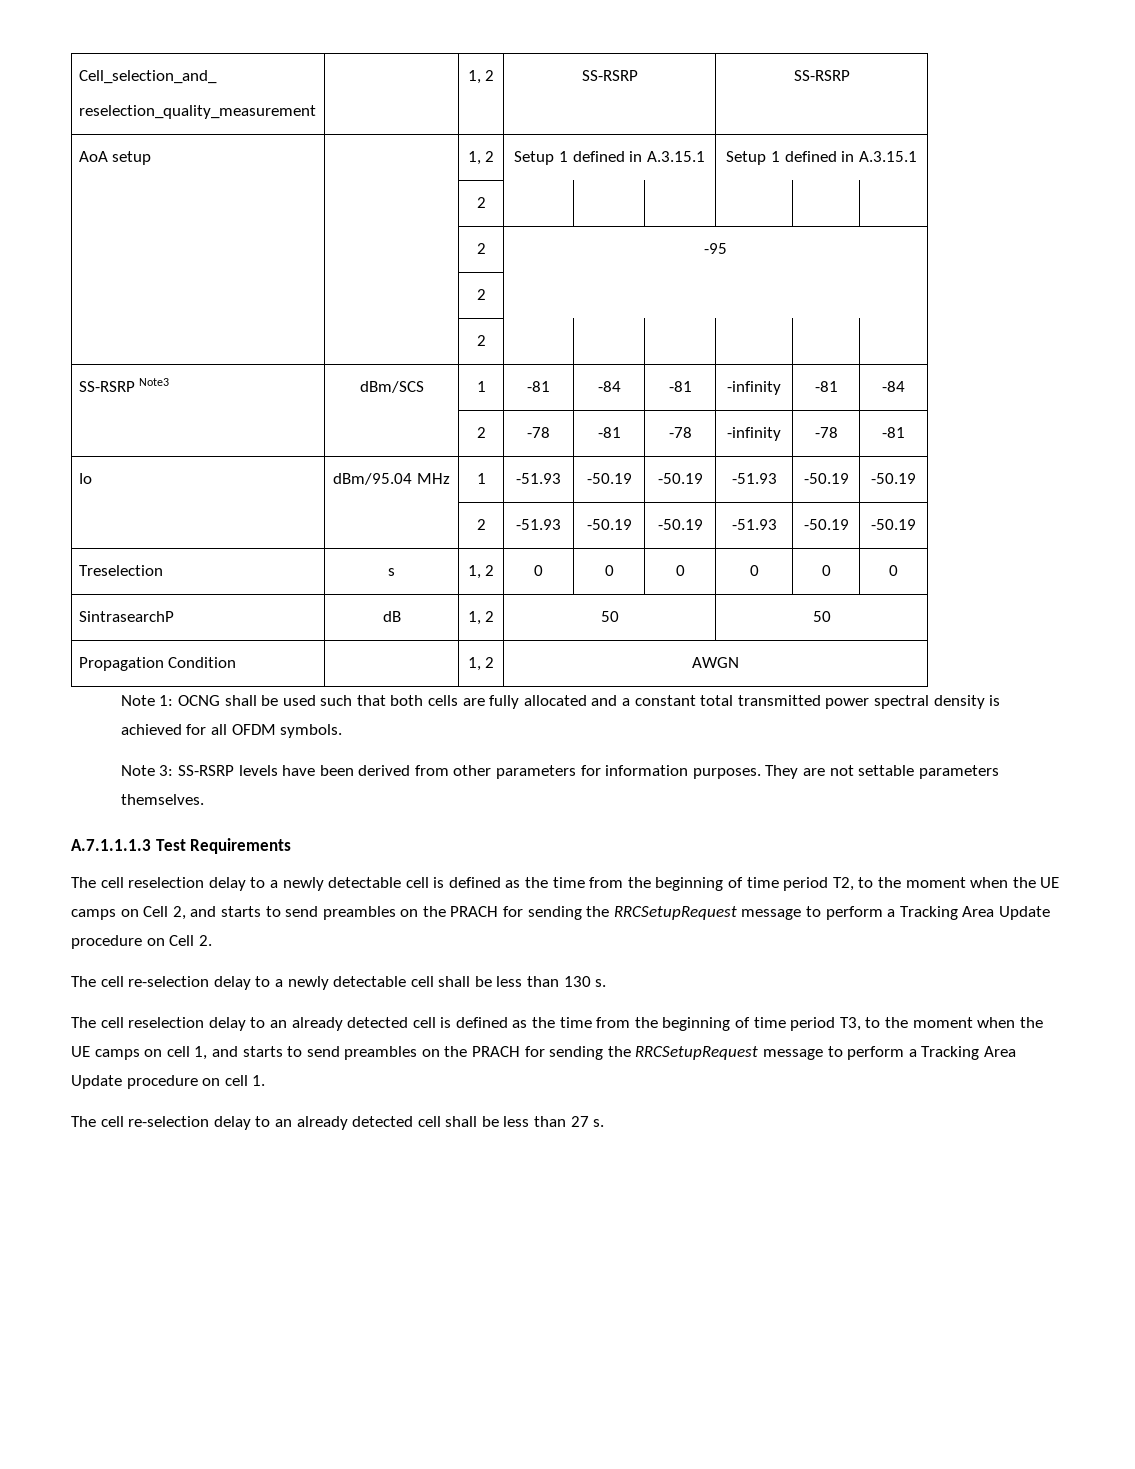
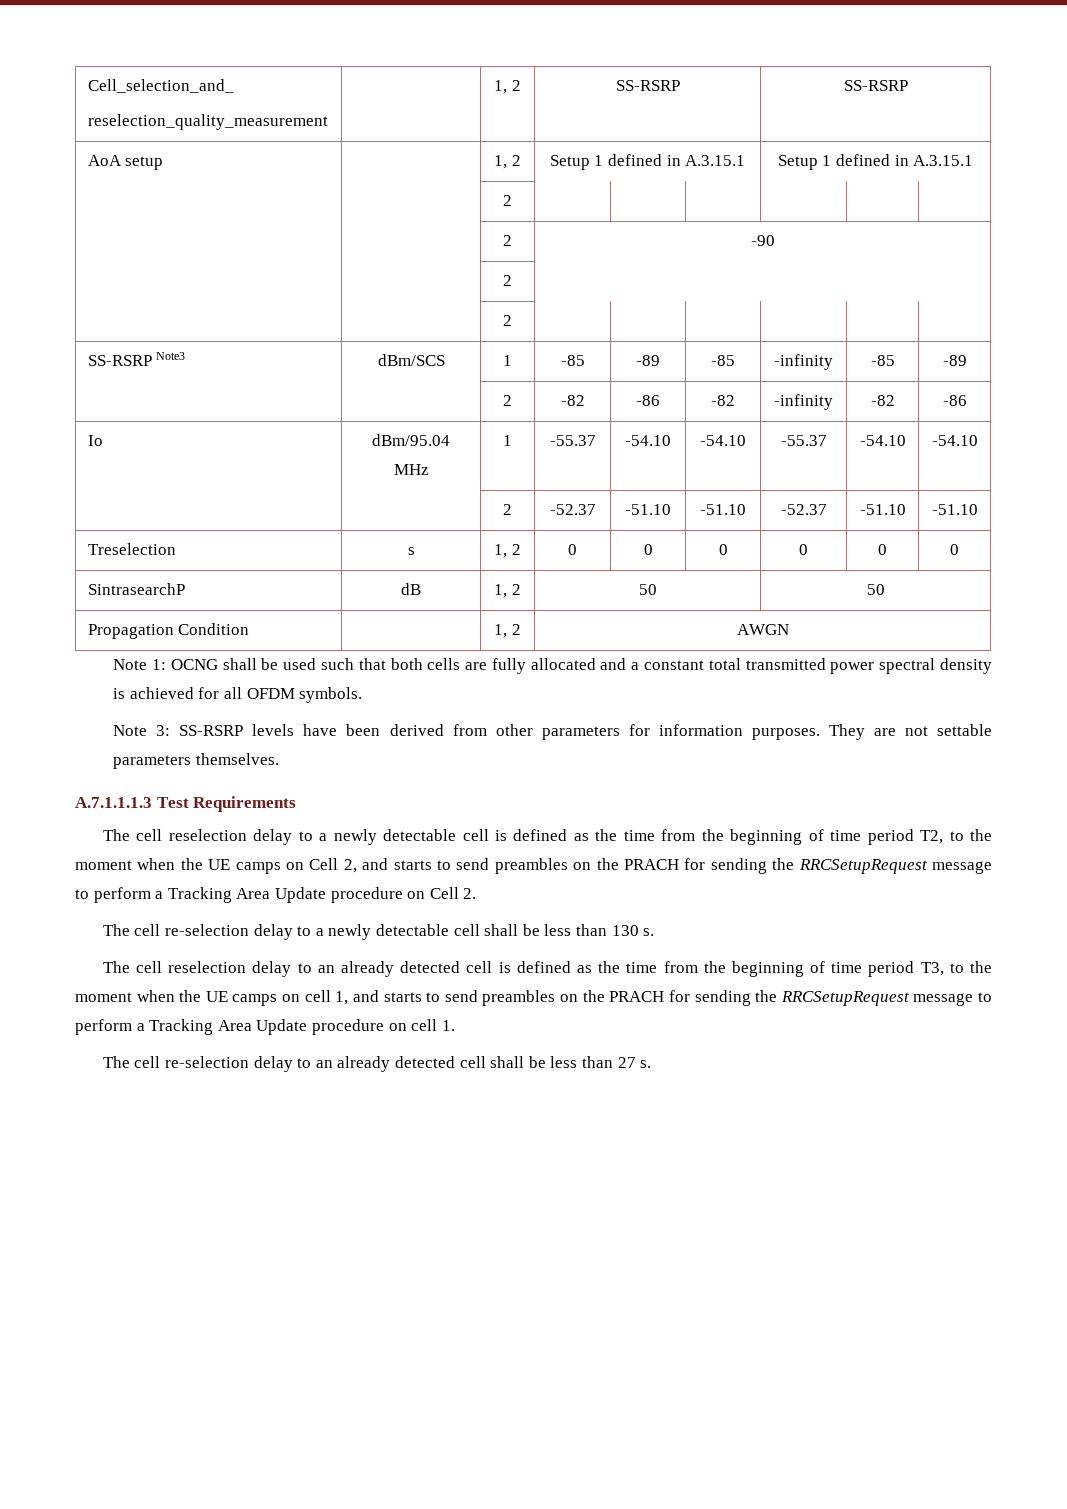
- | | 2 | -95
+ | | 2 | -90
- SS-RSRP Note3 | dBm/SCS | 1 | -81 | -84 | -81 | -infinity | -81 | -84
- | | 2 | -78 | -81 | -78 | -infinity | -78 | -81
+ SS-RSRP Note3 | dBm/SCS | 1 | -85 | -89 | -85 | -infinity | -85 | -89
+ | | 2 | -82 | -86 | -82 | -infinity | -82 | -86
- Io | dBm/95.04 MHz | 1 | -51.93 | -50.19 | -50.19 | -51.93 | -50.19 | -50.19
- | | 2 | -51.93 | -50.19 | -50.19 | -51.93 | -50.19 | -50.19
+ Io | dBm/95.04 MHz | 1 | -55.37 | -54.10 | -54.10 | -55.37 | -54.10 | -54.10
+ | | 2 | -52.37 | -51.10 | -51.10 | -52.37 | -51.10 | -51.10

